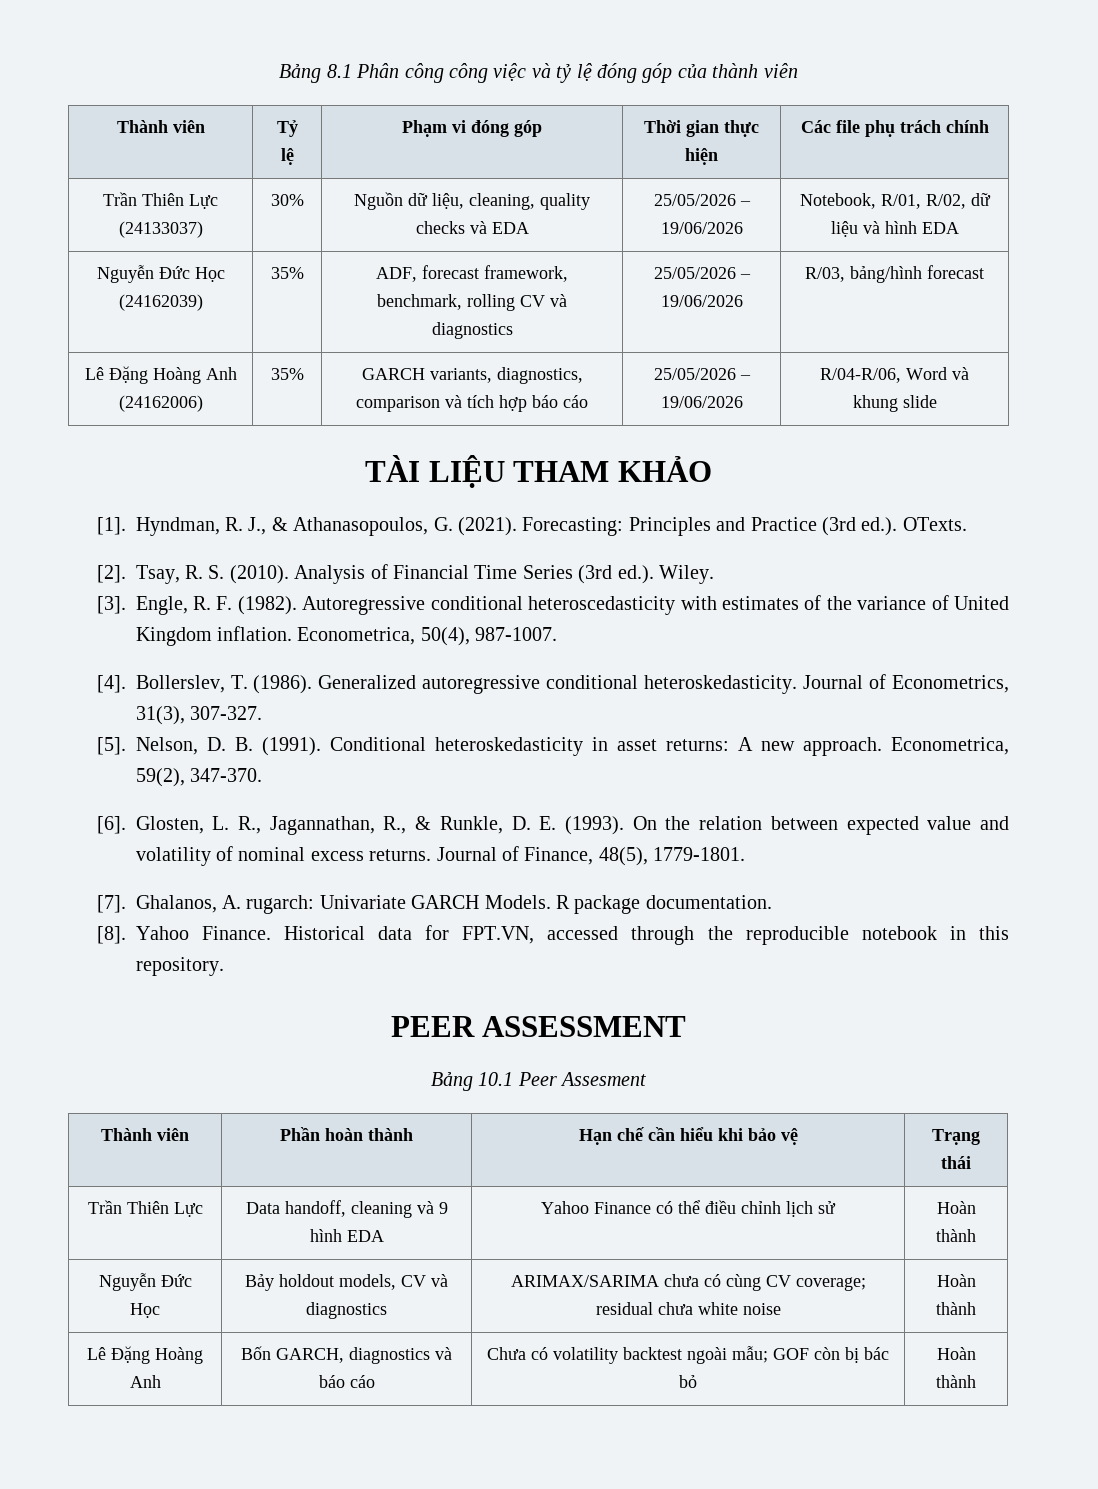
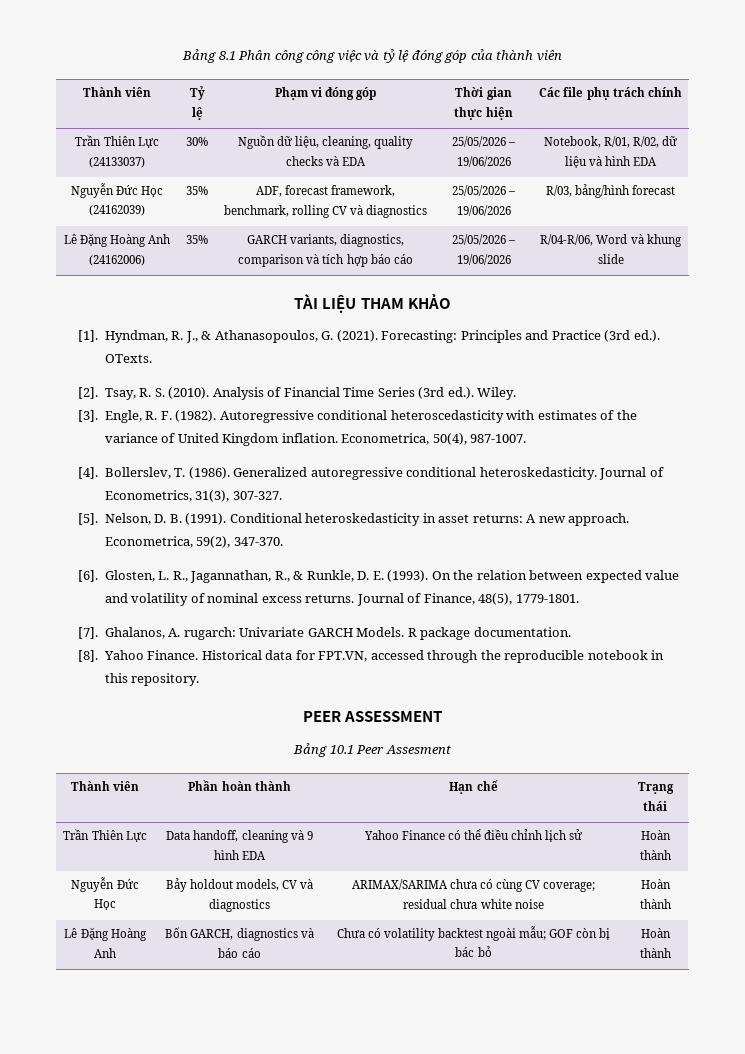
- Thành viên | Phần hoàn thành | Hạn chế cần hiểu khi bảo vệ | Trạng thái
+ Thành viên | Phần hoàn thành | Hạn chế | Trạng thái

